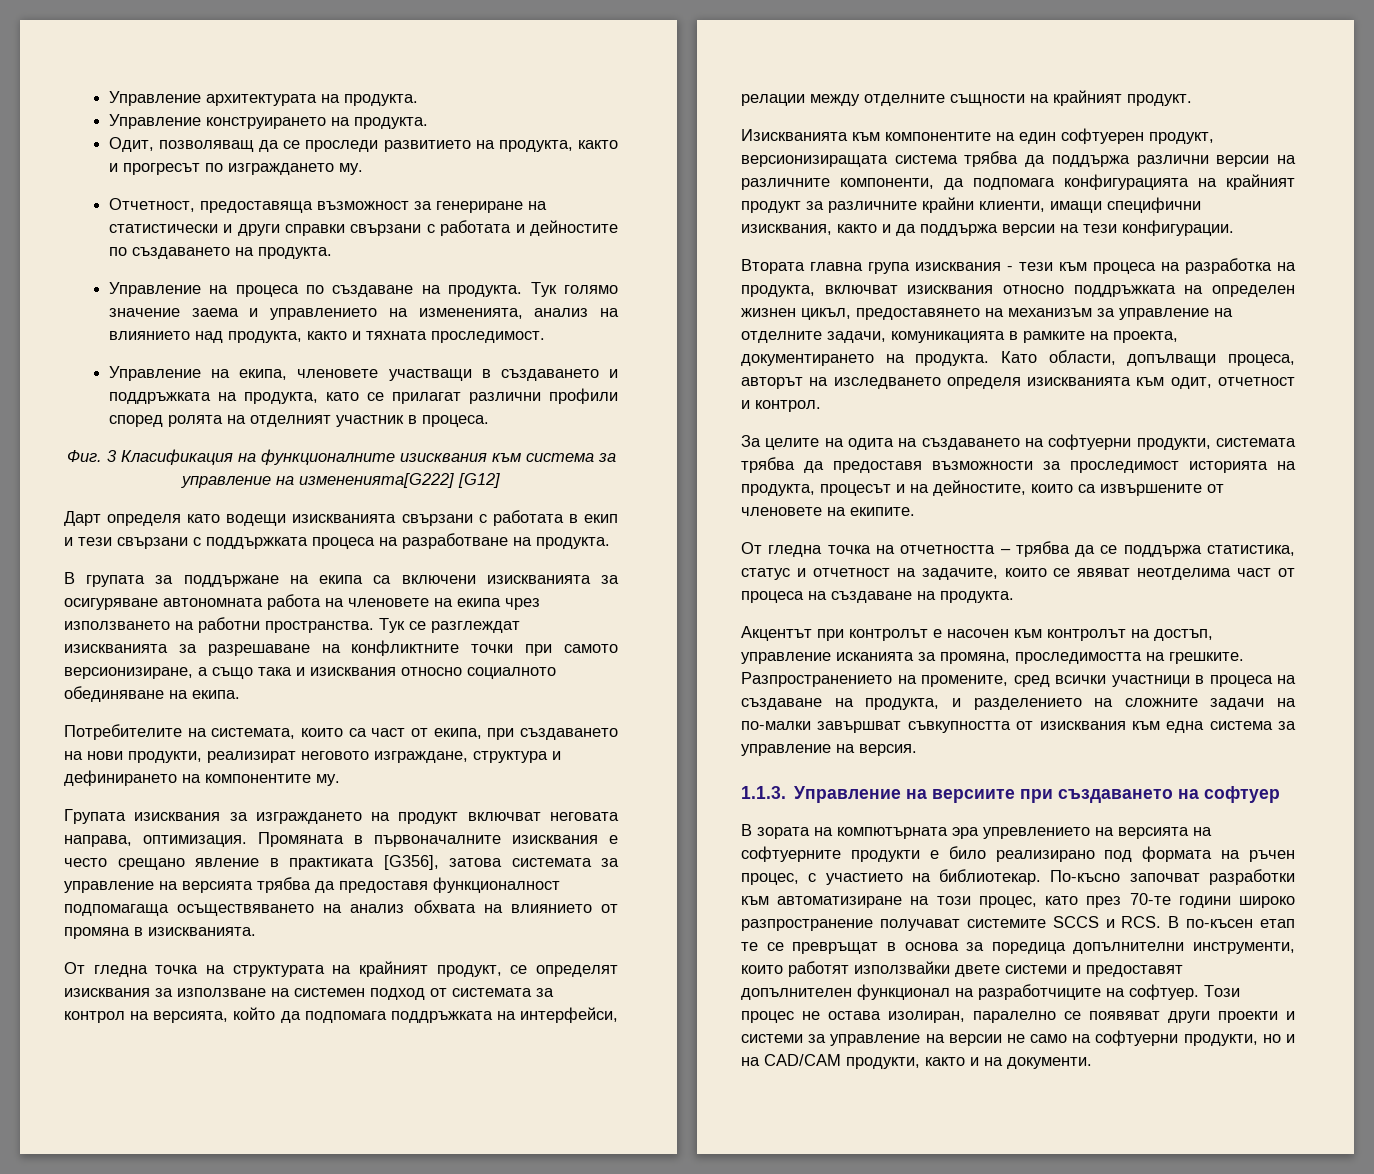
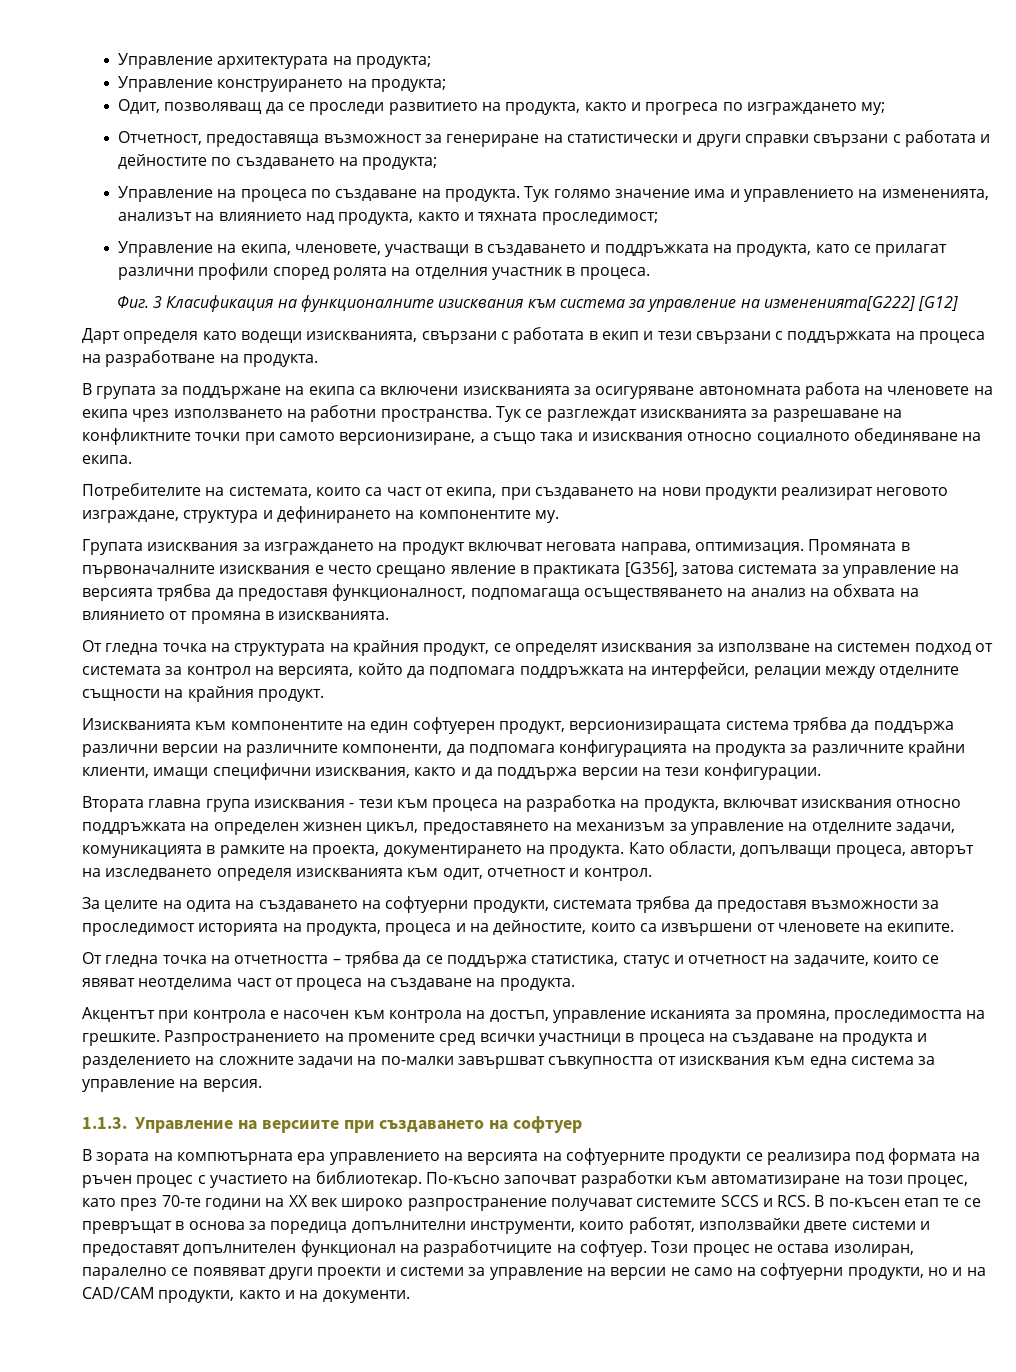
- Управление архитектурата на продукта.
+ Управление архитектурата на продукта;
- Управление конструирането на продукта.
+ Управление конструирането на продукта;
- Одит, позволяващ да се проследи развитието на продукта, както и прогресът по изграждането му.
+ Одит, позволяващ да се проследи развитието на продукта, както и прогреса по изграждането му;
- Отчетност, предоставяща възможност за генериране на статистически и други справки свързани с работата и дейностите по създаването на продукта.
+ Отчетност, предоставяща възможност за генериране на статистически и други справки свързани с работата и дейностите по създаването на продукта;
- Тук голямо значение заема и управлението на измененията, анализ на влиянието над продукта, както и тяхната проследимост.
+ Тук голямо значение има и управлението на измененията, анализът на влиянието над продукта, както и тяхната проследимост;
- Управление на екипа, членовете участващи в създаването и поддръжката на продукта, като се прилагат различни профили според ролята на отделният участник в процеса.
+ Управление на екипа, членовете, участващи в създаването и поддръжката на продукта, като се прилагат различни профили според ролята на отделния участник в процеса.
- Дарт определя като водещи изискванията свързани с работата в екип и тези свързани с поддържката процеса на разработване на продукта.
+ Дарт определя като водещи изискванията, свързани с работата в екип и тези свързани с поддържката на процеса на разработване на продукта.
- Потребителите на системата, които са част от екипа, при създаването на нови продукти, реализират неговото изграждане, структура и дефинирането на компонентите му.
+ Потребителите на системата, които са част от екипа, при създаването на нови продукти реализират неговото изграждане, структура и дефинирането на компонентите му.
- Промяната в първоначалните изисквания е често срещано явление в практиката [G356], затова системата за управление на версията трябва да предоставя функционалност подпомагаща осъществяването на анализ обхвата на влиянието от промяна в изискванията.
+ Промяната в първоначалните изисквания е често срещано явление в практиката [G356], затова системата за управление на версията трябва да предоставя функционалност, подпомагаща осъществяването на анализ на обхвата на влиянието от промяна в изискванията.
- От гледна точка на структурата на крайният продукт, се определят изисквания за използване на системен подход от системата за контрол на версията, който да подпомага поддръжката на интерфейси, релации между отделните същности на крайният продукт.
+ От гледна точка на структурата на крайния продукт, се определят изисквания за използване на системен подход от системата за контрол на версията, който да подпомага поддръжката на интерфейси, релации между отделните същности на крайния продукт.
- Изискванията към компонентите на един софтуерен продукт, версионизиращата система трябва да поддържа различни версии на различните компоненти, да подпомага конфигурацията на крайният продукт за различните крайни клиенти, имащи специфични изисквания, както и да поддържа версии на тези конфигурации.
+ Изискванията към компонентите на един софтуерен продукт, версионизиращата система трябва да поддържа различни версии на различните компоненти, да подпомага конфигурацията на продукта за различните крайни клиенти, имащи специфични изисквания, както и да поддържа версии на тези конфигурации.
- За целите на одита на създаването на софтуерни продукти, системата трябва да предоставя възможности за проследимост историята на продукта, процесът и на дейностите, които са извършените от членовете на екипите.
+ За целите на одита на създаването на софтуерни продукти, системата трябва да предоставя възможности за проследимост историята на продукта, процеса и на дейностите, които са извършени от членовете на екипите.
- Акцентът при контролът е насочен към контролът на достъп, управление исканията за промяна, проследимостта на грешките.
+ Акцентът при контрола е насочен към контрола на достъп, управление исканията за промяна, проследимостта на грешките.
- Разпространението на промените, сред всички участници в процеса на създаване на продукта, и разделението на сложните задачи на по-малки завършват съвкупността от изисквания към една система за управление на версия.
+ Разпространението на промените сред всички участници в процеса на създаване на продукта и разделението на сложните задачи на по-малки завършват съвкупността от изисквания към една система за управление на версия.
- В зората на компютърната эра упревлението на версията на софтуерните продукти е било реализирано под формата на ръчен процес, с участието на библиотекар.
+ В зората на компютърната ера управлението на версията на софтуерните продукти се реализира под формата на ръчен процес с участието на библиотекар.
- По-късно започват разработки към автоматизиране на този процес, като през 70-те години широко разпространение получават системите SCCS и RCS. В по-късен етап те се превръщат в основа за поредица допълнителни инструменти, които работят използвайки двете системи и предоставят допълнителен функционал на разработчиците на софтуер.
+ По-късно започват разработки към автоматизиране на този процес, като през 70-те години на ХХ век широко разпространение получават системите SCCS и RCS. В по-късен етап те се превръщат в основа за поредица допълнителни инструменти, които работят, използвайки двете системи и предоставят допълнителен функционал на разработчиците на софтуер.

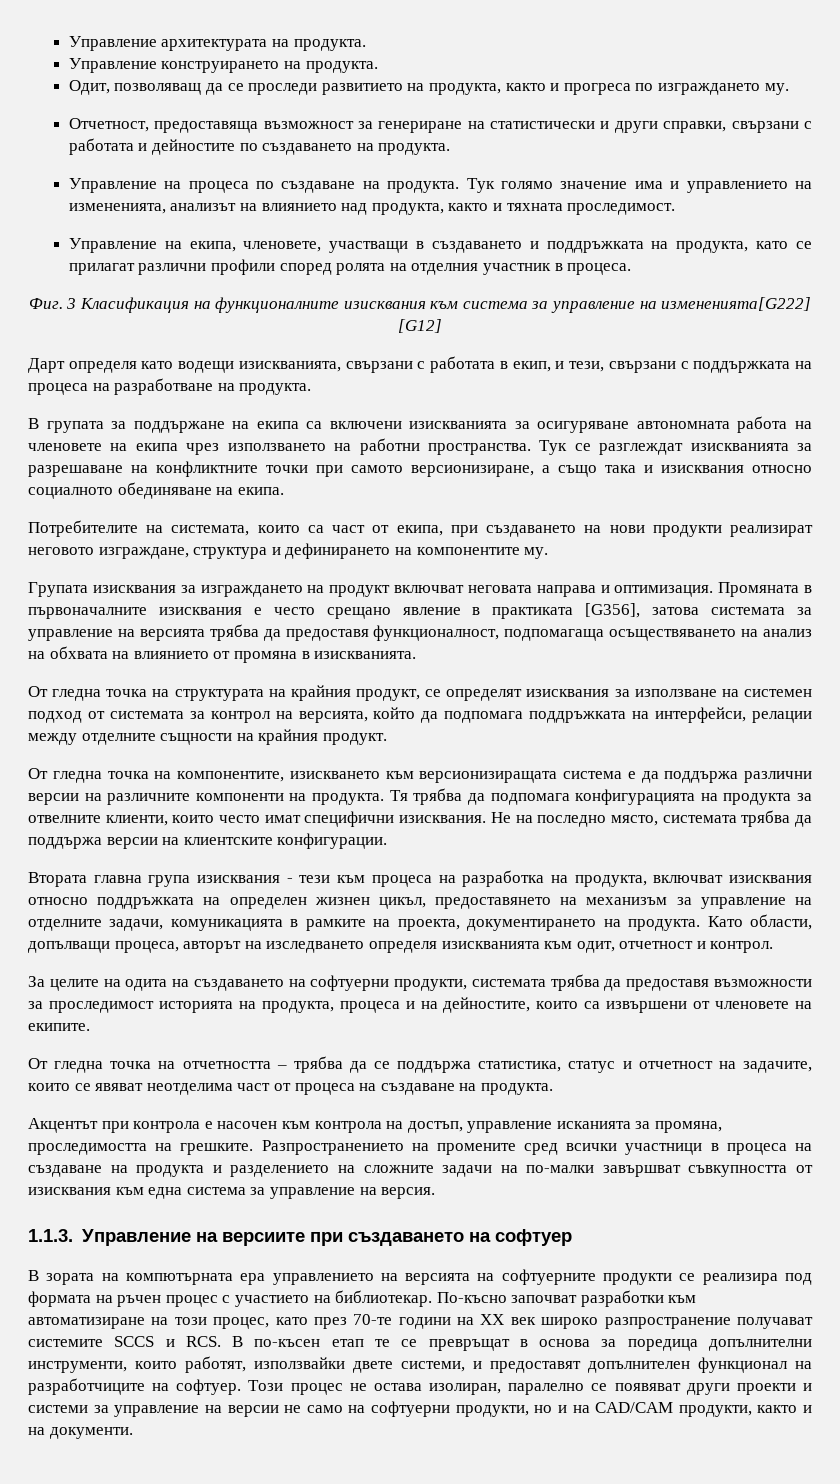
- Управление архитектурата на продукта;
+ Управление архитектурата на продукта.
- Управление конструирането на продукта;
+ Управление конструирането на продукта.
- Одит, позволяващ да се проследи развитието на продукта, както и прогреса по изграждането му;
+ Одит, позволяващ да се проследи развитието на продукта, както и прогреса по изграждането му.
- Отчетност, предоставяща възможност за генериране на статистически и други справки свързани с работата и дейностите по създаването на продукта;
+ Отчетност, предоставяща възможност за генериране на статистически и други справки, свързани с работата и дейностите по създаването на продукта.
- Тук голямо значение има и управлението на измененията, анализът на влиянието над продукта, както и тяхната проследимост;
+ Тук голямо значение има и управлението на измененията, анализът на влиянието над продукта, както и тяхната проследимост.
- Дарт определя като водещи изискванията, свързани с работата в екип и тези свързани с поддържката на процеса на разработване на продукта.
+ Дарт определя като водещи изискванията, свързани с работата в екип, и тези, свързани с поддържката на процеса на разработване на продукта.
- Групата изисквания за изграждането на продукт включват неговата направа, оптимизация.
+ Групата изисквания за изграждането на продукт включват неговата направа и оптимизация.
- Изискванията към компонентите на един софтуерен продукт, версионизиращата система трябва да поддържа различни версии на различните компоненти, да подпомага конфигурацията на продукта за различните крайни клиенти, имащи специфични изисквания, както и да поддържа версии на тези конфигурации.
+ От гледна точка на компонентите, изискването към версионизиращата система е да поддържа различни версии на различните компоненти на продукта. Тя трябва да подпомага конфигурацията на продукта за отвелните клиенти, които често имат специфични изисквания. Не на последно място, системата трябва да поддържа версии на клиентските конфигурации.
- По-късно започват разработки към автоматизиране на този процес, като през 70-те години на ХХ век широко разпространение получават системите SCCS и RCS. В по-късен етап те се превръщат в основа за поредица допълнителни инструменти, които работят, използвайки двете системи и предоставят допълнителен функционал на разработчиците на софтуер.
+ По-късно започват разработки към автоматизиране на този процес, като през 70-те години на ХХ век широко разпространение получават системите SCCS и RCS. В по-късен етап те се превръщат в основа за поредица допълнителни инструменти, които работят, използвайки двете системи, и предоставят допълнителен функционал на разработчиците на софтуер.

